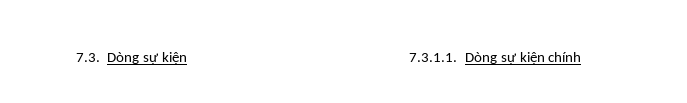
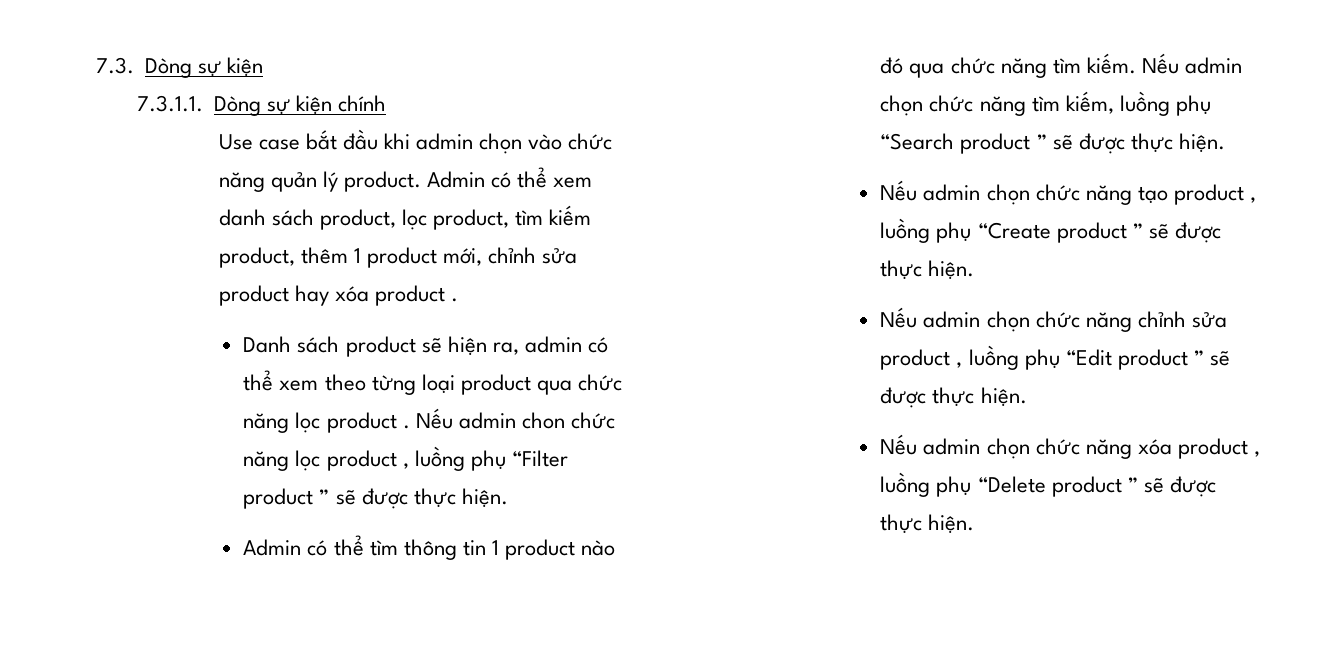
+ Use case bắt đầu khi admin chọn vào chức năng quản lý product. Admin có thể xem danh sách product, lọc product, tìm kiếm product, thêm 1 product mới, chỉnh sửa product hay xóa product .
+ Danh sách product sẽ hiện ra, admin có thể xem theo từng loại product qua chức năng lọc product . Nếu admin chon chức năng lọc product , luồng phụ “Filter product ” sẽ được thực hiện.
+ Admin có thể tìm thông tin 1 product nào đó qua chức năng tìm kiếm. Nếu admin chọn chức năng tìm kiếm, luồng phụ “Search product ” sẽ được thực hiện.
+ Nếu admin chọn chức năng tạo product , luồng phụ “Create product ” sẽ được thực hiện.
+ Nếu admin chọn chức năng chỉnh sửa product , luồng phụ “Edit product ” sẽ được thực hiện.
+ Nếu admin chọn chức năng xóa product , luồng phụ “Delete product ” sẽ được thực hiện.

